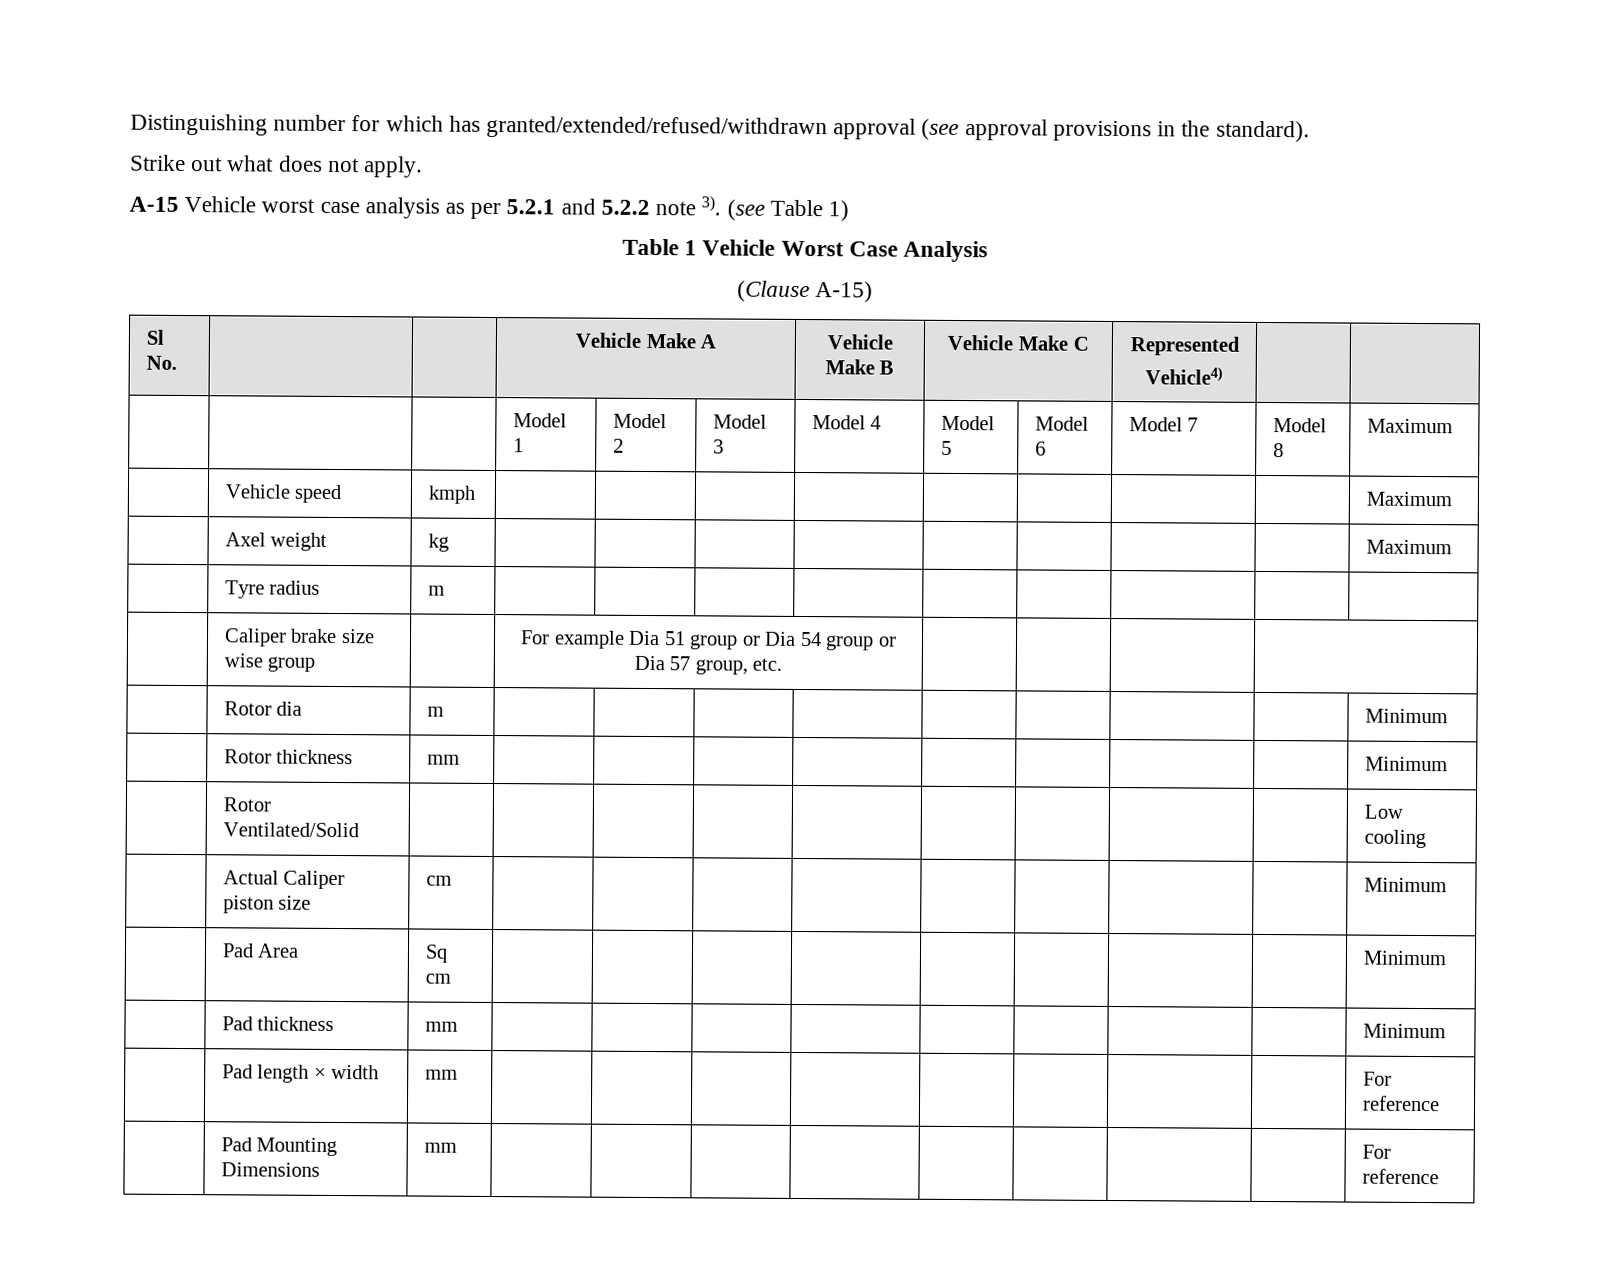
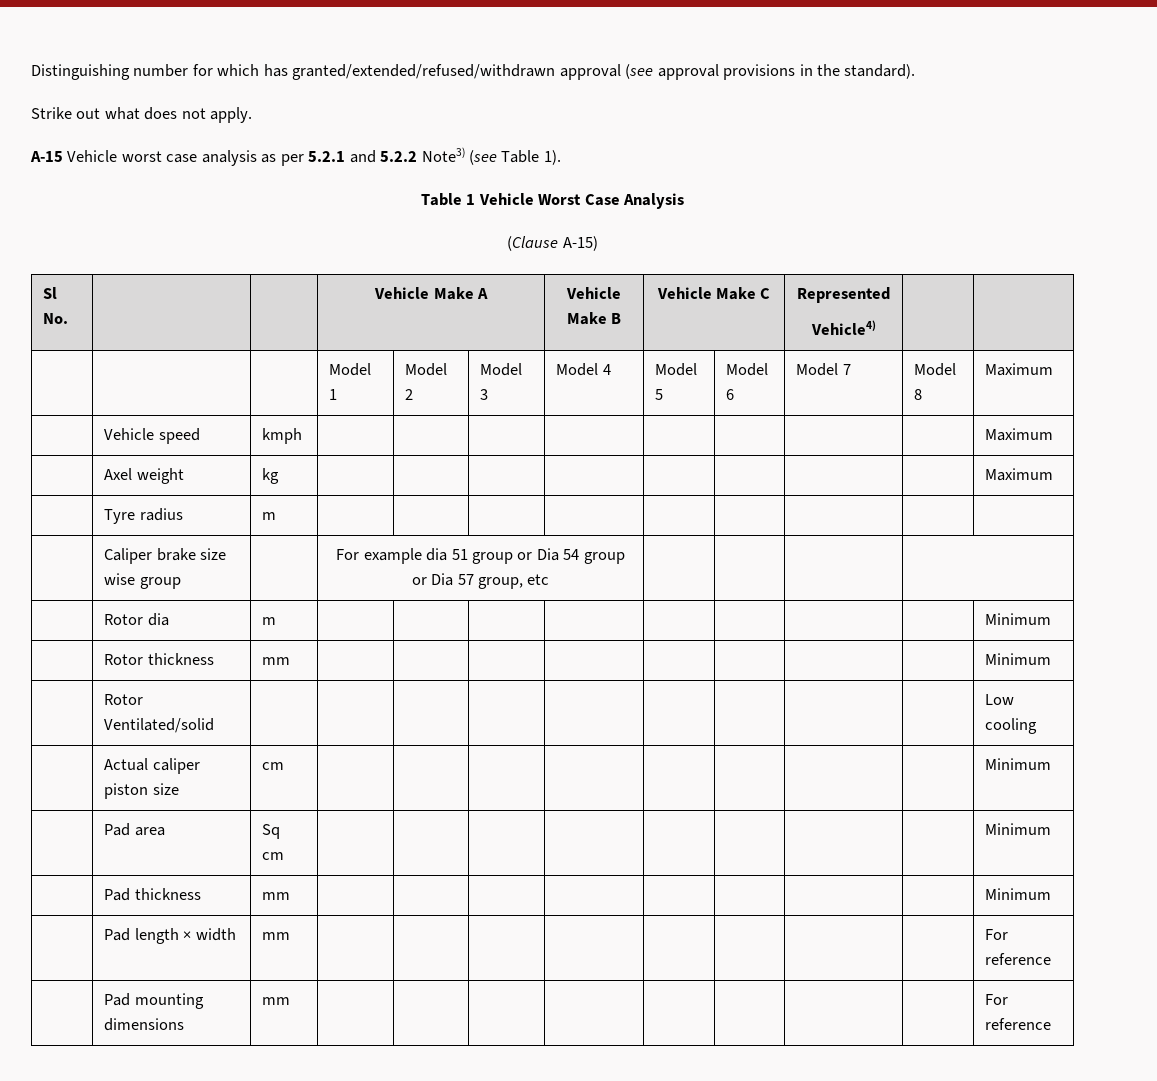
- A-15 Vehicle worst case analysis as per 5.2.1 and 5.2.2 note 3). (see Table 1)
+ A-15 Vehicle worst case analysis as per 5.2.1 and 5.2.2 Note3) (see Table 1).
- | Caliper brake size wise group | | For example Dia 51 group or Dia 54 group or Dia 57 group, etc. | | | |
+ | Caliper brake size wise group | | For example dia 51 group or Dia 54 group or Dia 57 group, etc | | | |
- | Rotor Ventilated/Solid | | | | | | | | | | Low cooling
+ | Rotor Ventilated/solid | | | | | | | | | | Low cooling
- | Actual Caliper piston size | cm | | | | | | | | | Minimum
+ | Actual caliper piston size | cm | | | | | | | | | Minimum
- | Pad Area | Sq cm | | | | | | | | | Minimum
+ | Pad area | Sq cm | | | | | | | | | Minimum
- | Pad Mounting Dimensions | mm | | | | | | | | | For reference
+ | Pad mounting dimensions | mm | | | | | | | | | For reference

